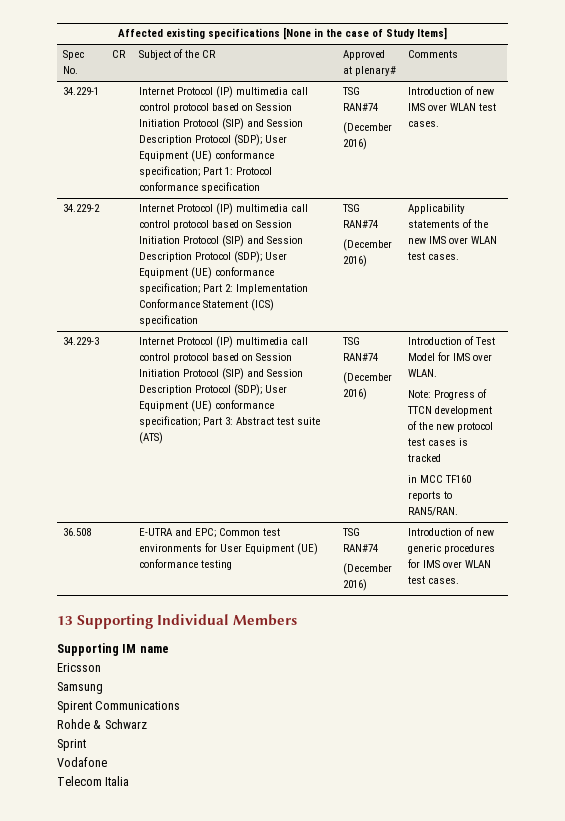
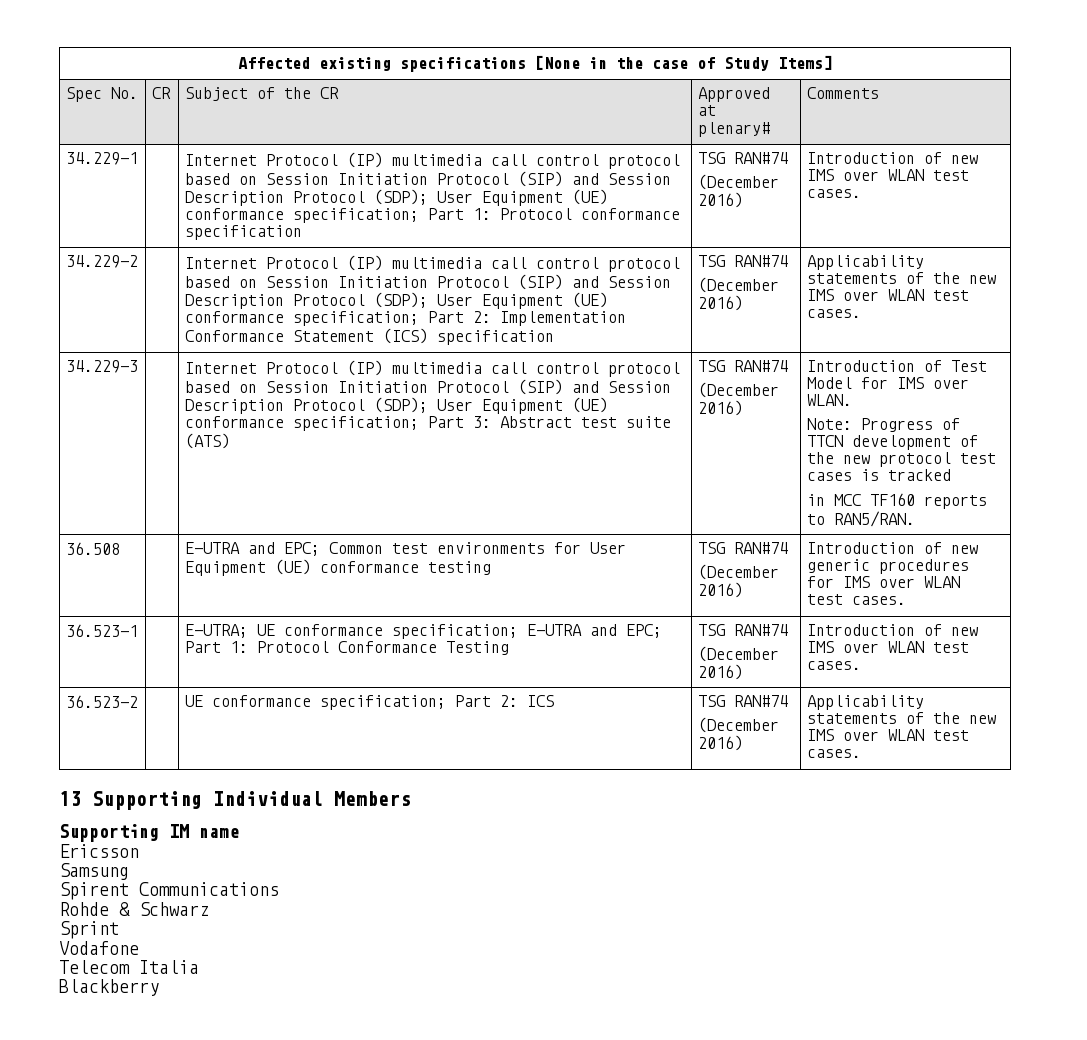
+ 36.523-1 | | E-UTRA; UE conformance specification; E-UTRA and EPC; Part 1: Protocol Conformance Testing | TSG RAN#74
+ (December 2016) | Introduction of new IMS over WLAN test cases.
+ 36.523-2 | | UE conformance specification; Part 2: ICS | TSG RAN#74
+ (December 2016) | Applicability statements of the new IMS over WLAN test cases.
+ Blackberry

